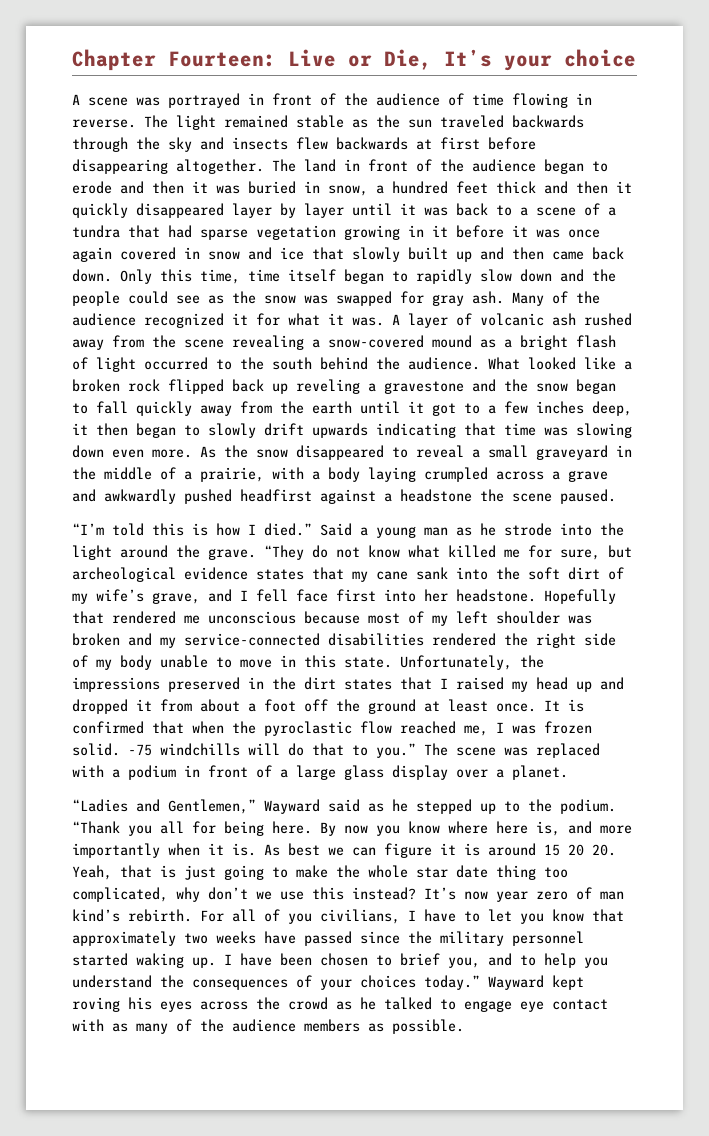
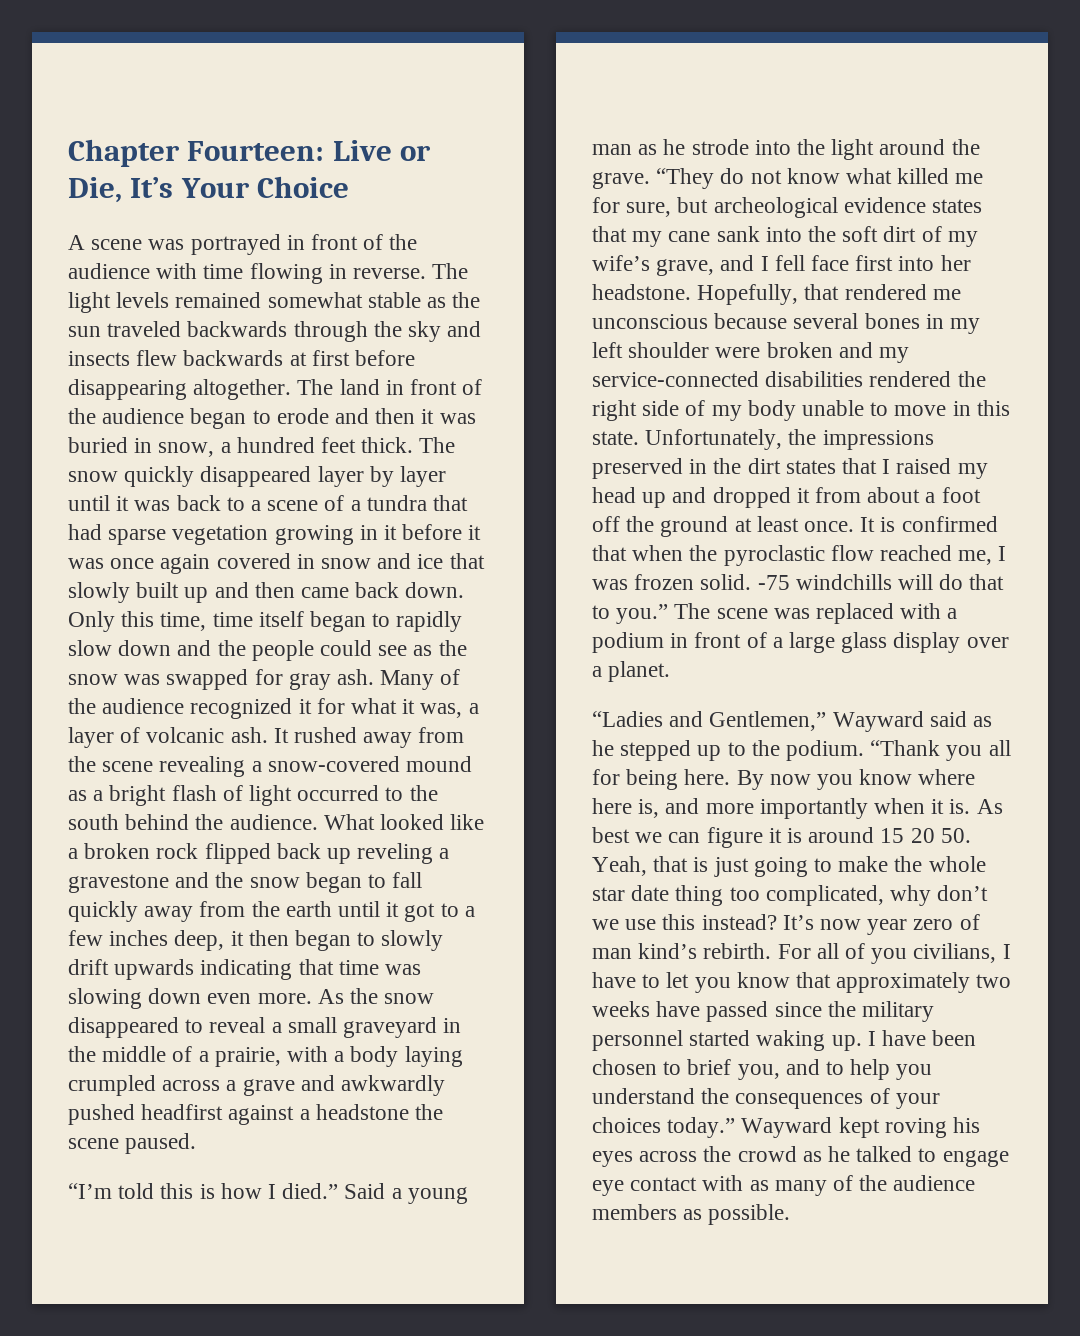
- Chapter Fourteen: Live or Die, It’s your choice
+ Chapter Fourteen: Live or Die, It’s Your Choice
- A scene was portrayed in front of the audience of time flowing in reverse.
+ A scene was portrayed in front of the audience with time flowing in reverse.
- The light remained stable as the sun traveled backwards through the sky and insects flew backwards at first before disappearing altogether.
+ The light levels remained somewhat stable as the sun traveled backwards through the sky and insects flew backwards at first before disappearing altogether.
- The land in front of the audience began to erode and then it was buried in snow, a hundred feet thick and then it quickly disappeared layer by layer until it was back to a scene of a tundra that had sparse vegetation growing in it before it was once again covered in snow and ice that slowly built up and then came back down.
+ The land in front of the audience began to erode and then it was buried in snow, a hundred feet thick. The snow quickly disappeared layer by layer until it was back to a scene of a tundra that had sparse vegetation growing in it before it was once again covered in snow and ice that slowly built up and then came back down.
- Many of the audience recognized it for what it was. A layer of volcanic ash rushed away from the scene revealing a snow-covered mound as a bright flash of light occurred to the south behind the audience.
+ Many of the audience recognized it for what it was, a layer of volcanic ash. It rushed away from the scene revealing a snow-covered mound as a bright flash of light occurred to the south behind the audience.
- Hopefully that rendered me unconscious because most of my left shoulder was broken and my service-connected disabilities rendered the right side of my body unable to move in this state.
+ Hopefully, that rendered me unconscious because several bones in my left shoulder were broken and my service-connected disabilities rendered the right side of my body unable to move in this state.
- As best we can figure it is around 15 20 20. Yeah, that is just going to make the whole star date thing too complicated, why don’t we use this instead?
+ As best we can figure it is around 15 20 50. Yeah, that is just going to make the whole star date thing too complicated, why don’t we use this instead?

